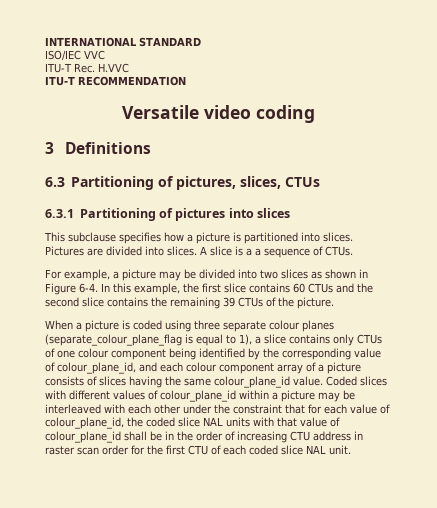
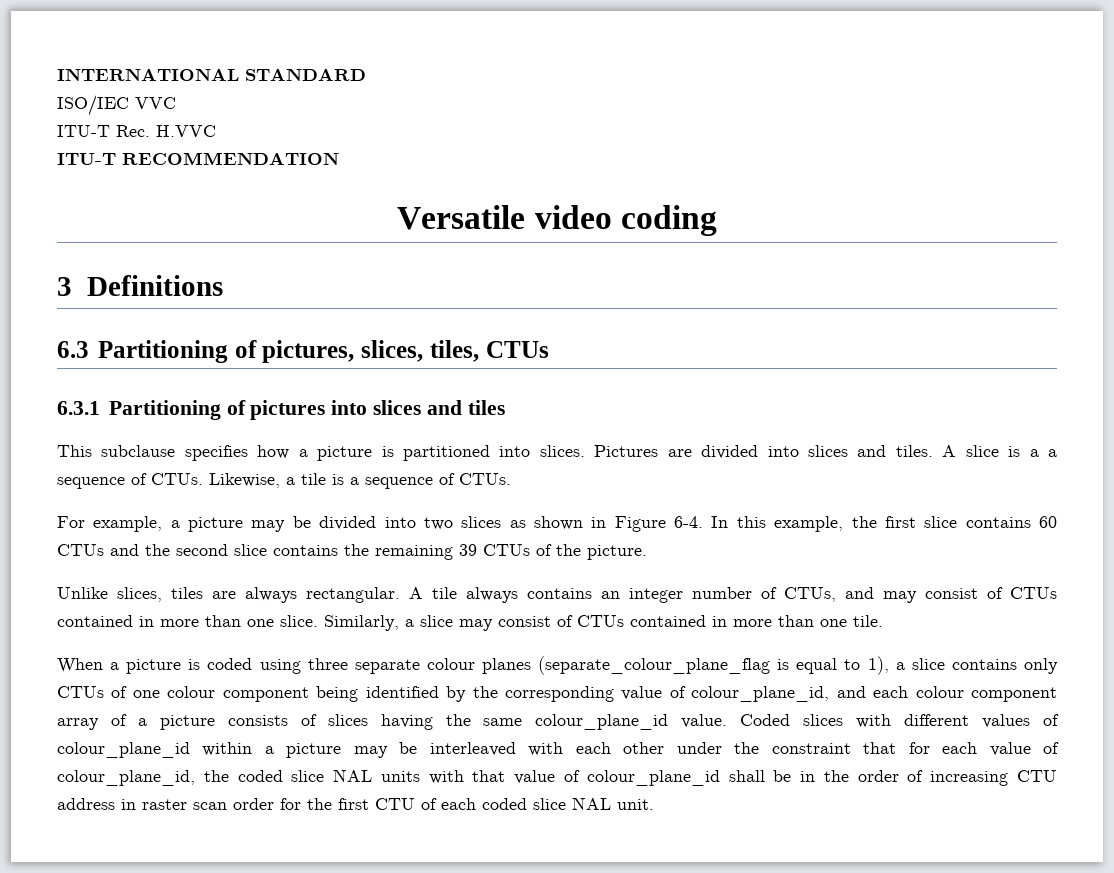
- 6.3 Partitioning of pictures, slices, CTUs
+ 6.3 Partitioning of pictures, slices, tiles, CTUs
- 6.3.1 Partitioning of pictures into slices
+ 6.3.1 Partitioning of pictures into slices and tiles
- Pictures are divided into slices.
+ Pictures are divided into slices and tiles.
+ Likewise, a tile is a sequence of CTUs.
+ Unlike slices, tiles are always rectangular. A tile always contains an integer number of CTUs, and may consist of CTUs contained in more than one slice. Similarly, a slice may consist of CTUs contained in more than one tile.

